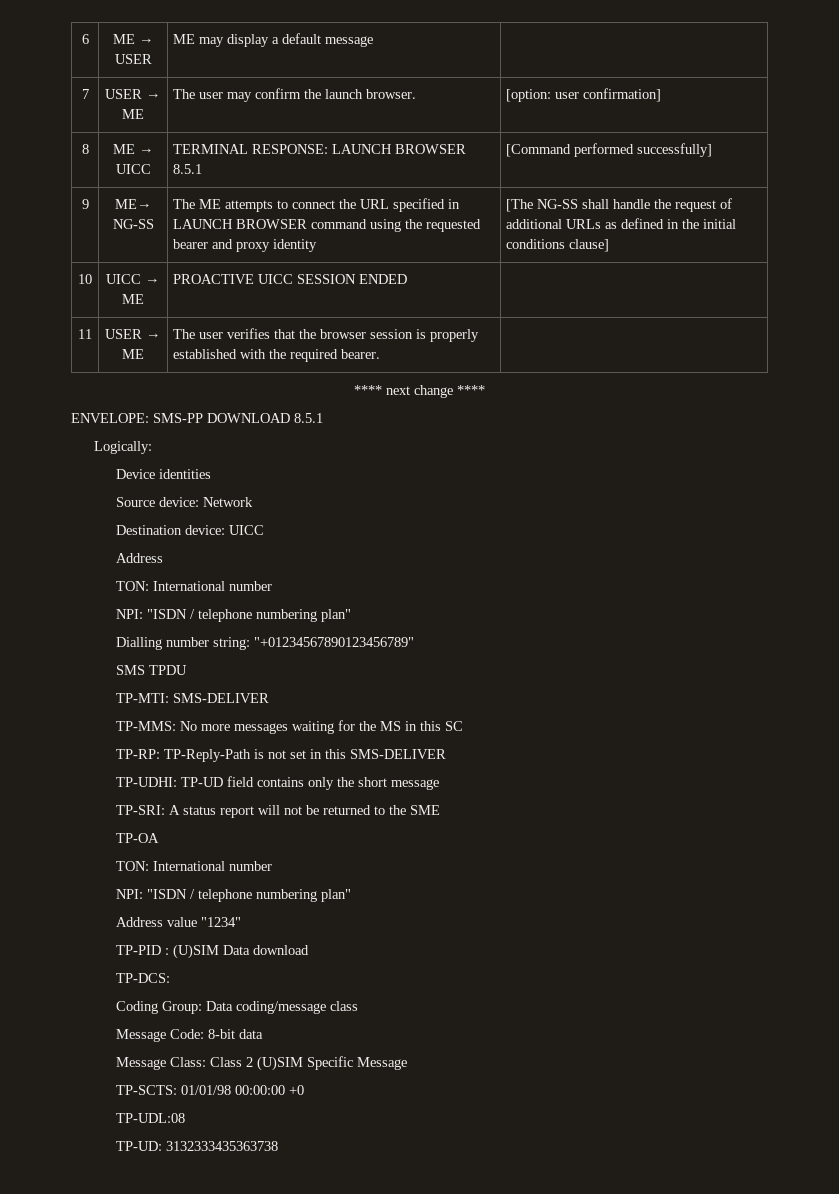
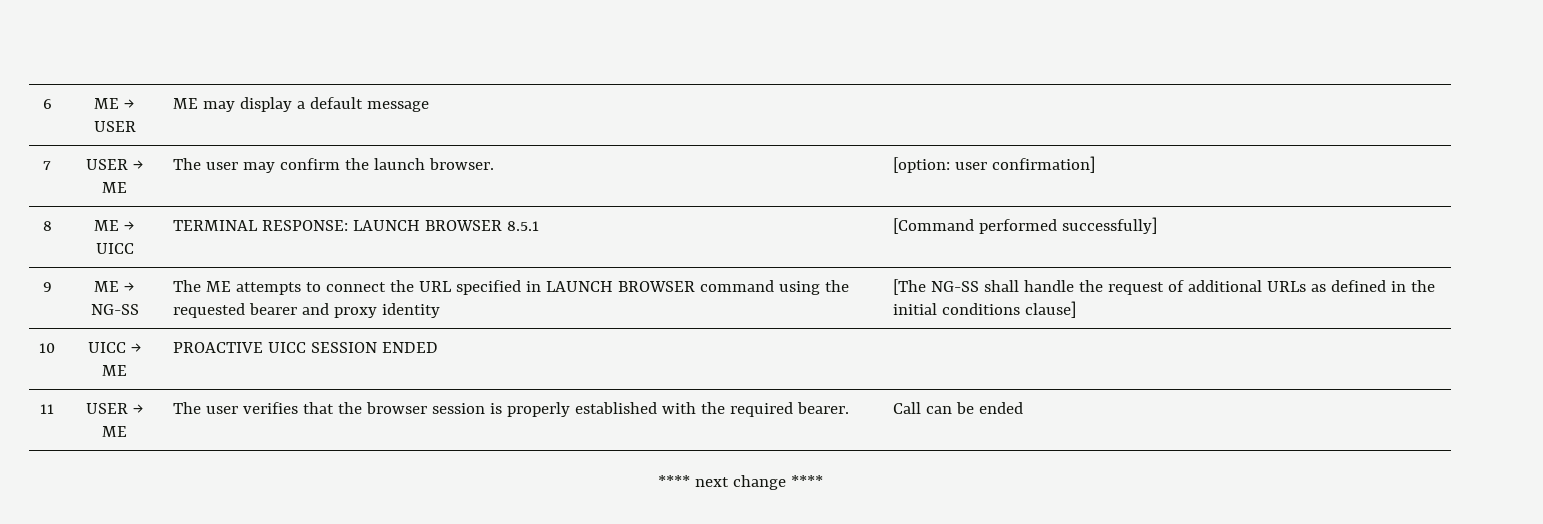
- 9 | ME→ NG-SS | The ME attempts to connect the URL specified in LAUNCH BROWSER command using the requested bearer and proxy identity | [The NG-SS shall handle the request of additional URLs as defined in the initial conditions clause]
+ 9 | ME → NG-SS | The ME attempts to connect the URL specified in LAUNCH BROWSER command using the requested bearer and proxy identity | [The NG-SS shall handle the request of additional URLs as defined in the initial conditions clause]
- 11 | USER → ME | The user verifies that the browser session is properly established with the required bearer. |
+ 11 | USER → ME | The user verifies that the browser session is properly established with the required bearer. | Call can be ended
- ENVELOPE: SMS-PP DOWNLOAD 8.5.1
- Logically:
- Device identities
- Source device: Network
- Destination device: UICC
- Address
- TON: International number
- NPI: "ISDN / telephone numbering plan"
- Dialling number string: "+01234567890123456789"
- SMS TPDU
- TP-MTI: SMS-DELIVER
- TP-MMS: No more messages waiting for the MS in this SC
- TP-RP: TP-Reply-Path is not set in this SMS-DELIVER
- TP-UDHI: TP-UD field contains only the short message
- TP-SRI: A status report will not be returned to the SME
- TP-OA
- TON: International number
- NPI: "ISDN / telephone numbering plan"
- Address value "1234"
- TP-PID : (U)SIM Data download
- TP-DCS:
- Coding Group: Data coding/message class
- Message Code: 8-bit data
- Message Class: Class 2 (U)SIM Specific Message
- TP-SCTS: 01/01/98 00:00:00 +0
- TP-UDL:08
- TP-UD: 3132333435363738

